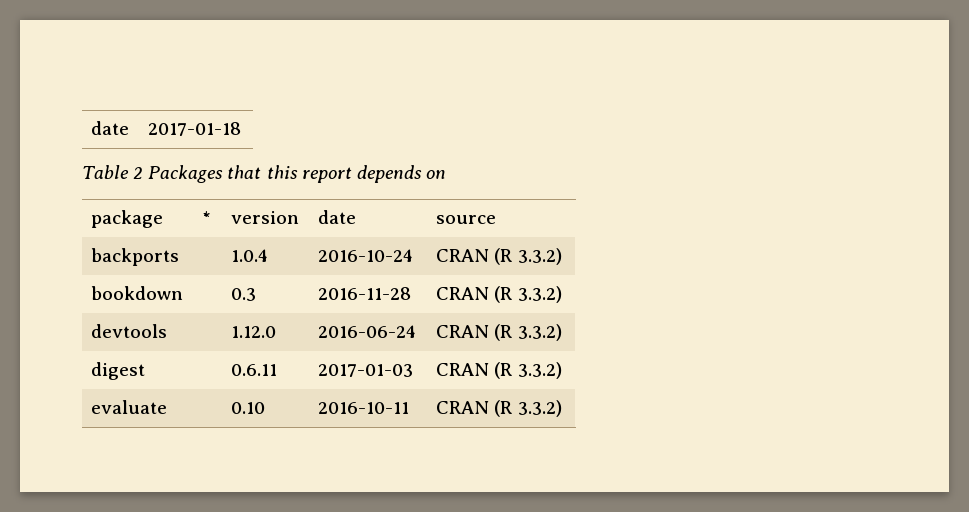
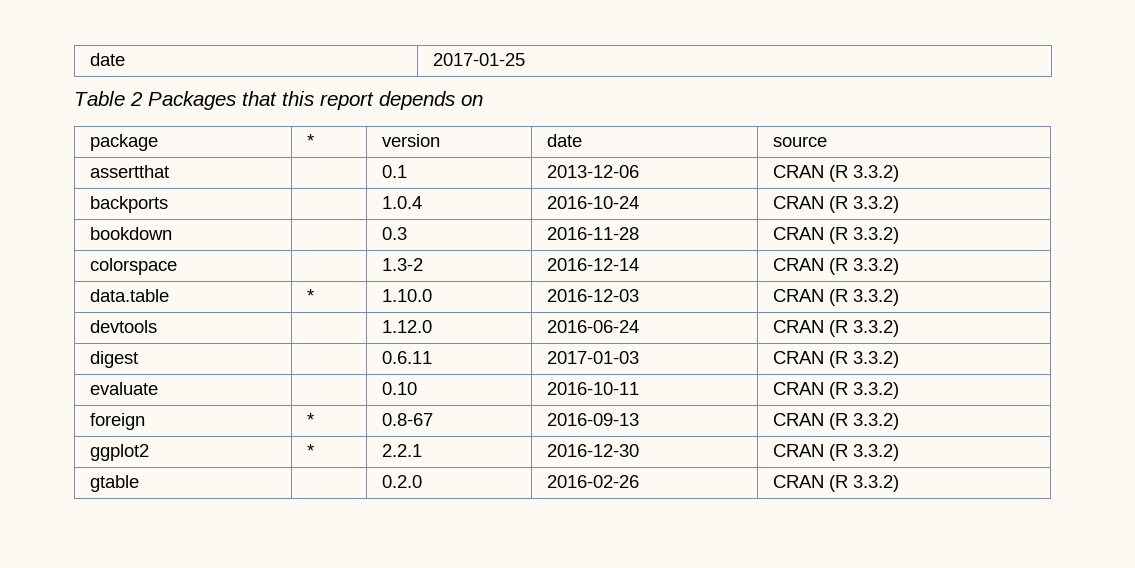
- date | 2017-01-18
+ date | 2017-01-25
+ assertthat | | 0.1 | 2013-12-06 | CRAN (R 3.3.2)
+ colorspace | | 1.3-2 | 2016-12-14 | CRAN (R 3.3.2)
+ data.table | * | 1.10.0 | 2016-12-03 | CRAN (R 3.3.2)
+ foreign | * | 0.8-67 | 2016-09-13 | CRAN (R 3.3.2)
+ ggplot2 | * | 2.2.1 | 2016-12-30 | CRAN (R 3.3.2)
+ gtable | | 0.2.0 | 2016-02-26 | CRAN (R 3.3.2)

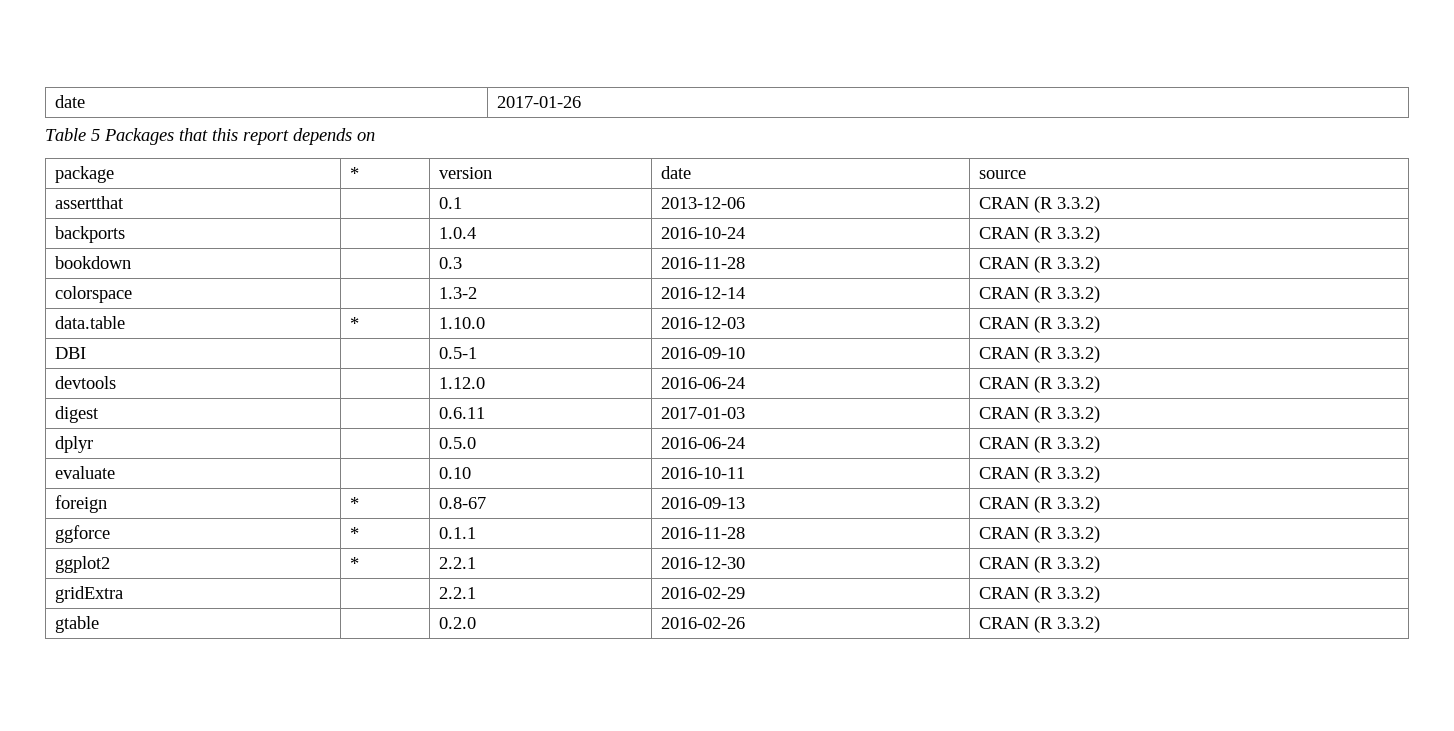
- date | 2017-01-25
+ date | 2017-01-26
- Table 2 Packages that this report depends on
+ Table 5 Packages that this report depends on
+ DBI | | 0.5-1 | 2016-09-10 | CRAN (R 3.3.2)
+ dplyr | | 0.5.0 | 2016-06-24 | CRAN (R 3.3.2)
+ ggforce | * | 0.1.1 | 2016-11-28 | CRAN (R 3.3.2)
+ gridExtra | | 2.2.1 | 2016-02-29 | CRAN (R 3.3.2)

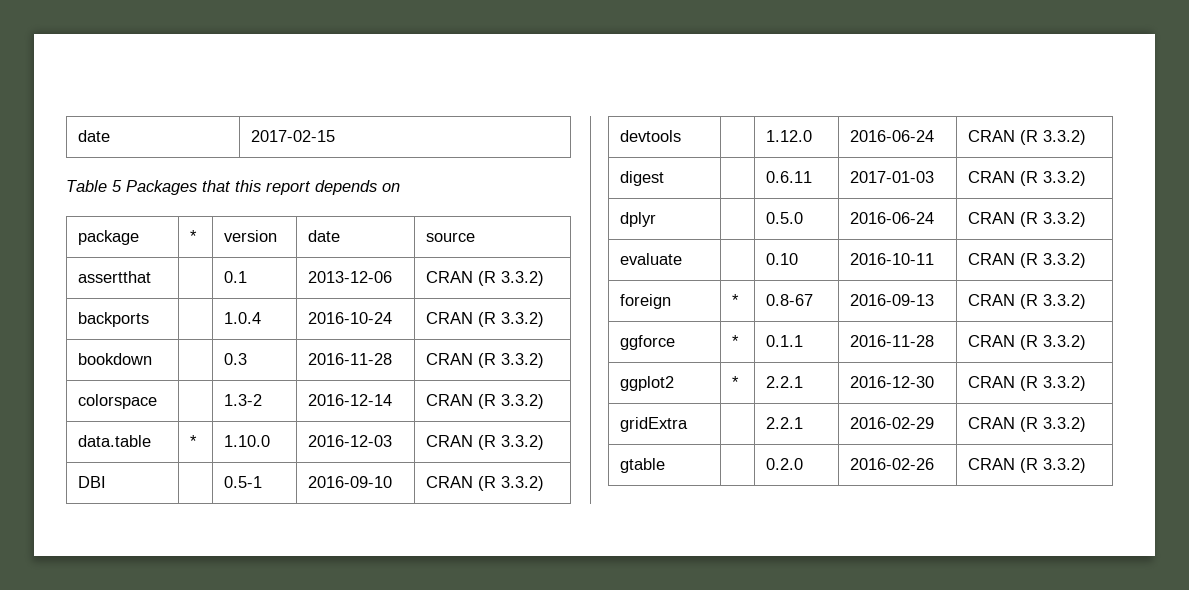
- date | 2017-01-26
+ date | 2017-02-15

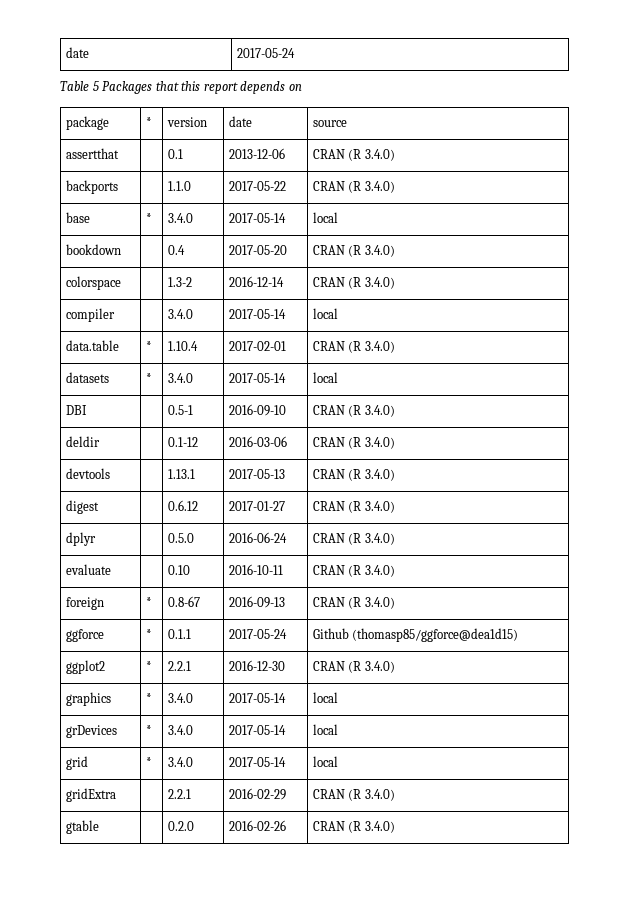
- date | 2017-02-15
+ date | 2017-05-24
- assertthat | | 0.1 | 2013-12-06 | CRAN (R 3.3.2)
+ assertthat | | 0.1 | 2013-12-06 | CRAN (R 3.4.0)
- backports | | 1.0.4 | 2016-10-24 | CRAN (R 3.3.2)
+ backports | | 1.1.0 | 2017-05-22 | CRAN (R 3.4.0)
+ base | * | 3.4.0 | 2017-05-14 | local
- bookdown | | 0.3 | 2016-11-28 | CRAN (R 3.3.2)
+ bookdown | | 0.4 | 2017-05-20 | CRAN (R 3.4.0)
- colorspace | | 1.3-2 | 2016-12-14 | CRAN (R 3.3.2)
+ colorspace | | 1.3-2 | 2016-12-14 | CRAN (R 3.4.0)
+ compiler | | 3.4.0 | 2017-05-14 | local
- data.table | * | 1.10.0 | 2016-12-03 | CRAN (R 3.3.2)
+ data.table | * | 1.10.4 | 2017-02-01 | CRAN (R 3.4.0)
+ datasets | * | 3.4.0 | 2017-05-14 | local
- DBI | | 0.5-1 | 2016-09-10 | CRAN (R 3.3.2)
+ DBI | | 0.5-1 | 2016-09-10 | CRAN (R 3.4.0)
+ deldir | | 0.1-12 | 2016-03-06 | CRAN (R 3.4.0)
- devtools | | 1.12.0 | 2016-06-24 | CRAN (R 3.3.2)
+ devtools | | 1.13.1 | 2017-05-13 | CRAN (R 3.4.0)
- digest | | 0.6.11 | 2017-01-03 | CRAN (R 3.3.2)
+ digest | | 0.6.12 | 2017-01-27 | CRAN (R 3.4.0)
- dplyr | | 0.5.0 | 2016-06-24 | CRAN (R 3.3.2)
+ dplyr | | 0.5.0 | 2016-06-24 | CRAN (R 3.4.0)
- evaluate | | 0.10 | 2016-10-11 | CRAN (R 3.3.2)
+ evaluate | | 0.10 | 2016-10-11 | CRAN (R 3.4.0)
- foreign | * | 0.8-67 | 2016-09-13 | CRAN (R 3.3.2)
+ foreign | * | 0.8-67 | 2016-09-13 | CRAN (R 3.4.0)
- ggforce | * | 0.1.1 | 2016-11-28 | CRAN (R 3.3.2)
+ ggforce | * | 0.1.1 | 2017-05-24 | Github (thomasp85/ggforce@dea1d15)
- ggplot2 | * | 2.2.1 | 2016-12-30 | CRAN (R 3.3.2)
+ ggplot2 | * | 2.2.1 | 2016-12-30 | CRAN (R 3.4.0)
+ graphics | * | 3.4.0 | 2017-05-14 | local
+ grDevices | * | 3.4.0 | 2017-05-14 | local
+ grid | * | 3.4.0 | 2017-05-14 | local
- gridExtra | | 2.2.1 | 2016-02-29 | CRAN (R 3.3.2)
+ gridExtra | | 2.2.1 | 2016-02-29 | CRAN (R 3.4.0)
- gtable | | 0.2.0 | 2016-02-26 | CRAN (R 3.3.2)
+ gtable | | 0.2.0 | 2016-02-26 | CRAN (R 3.4.0)

